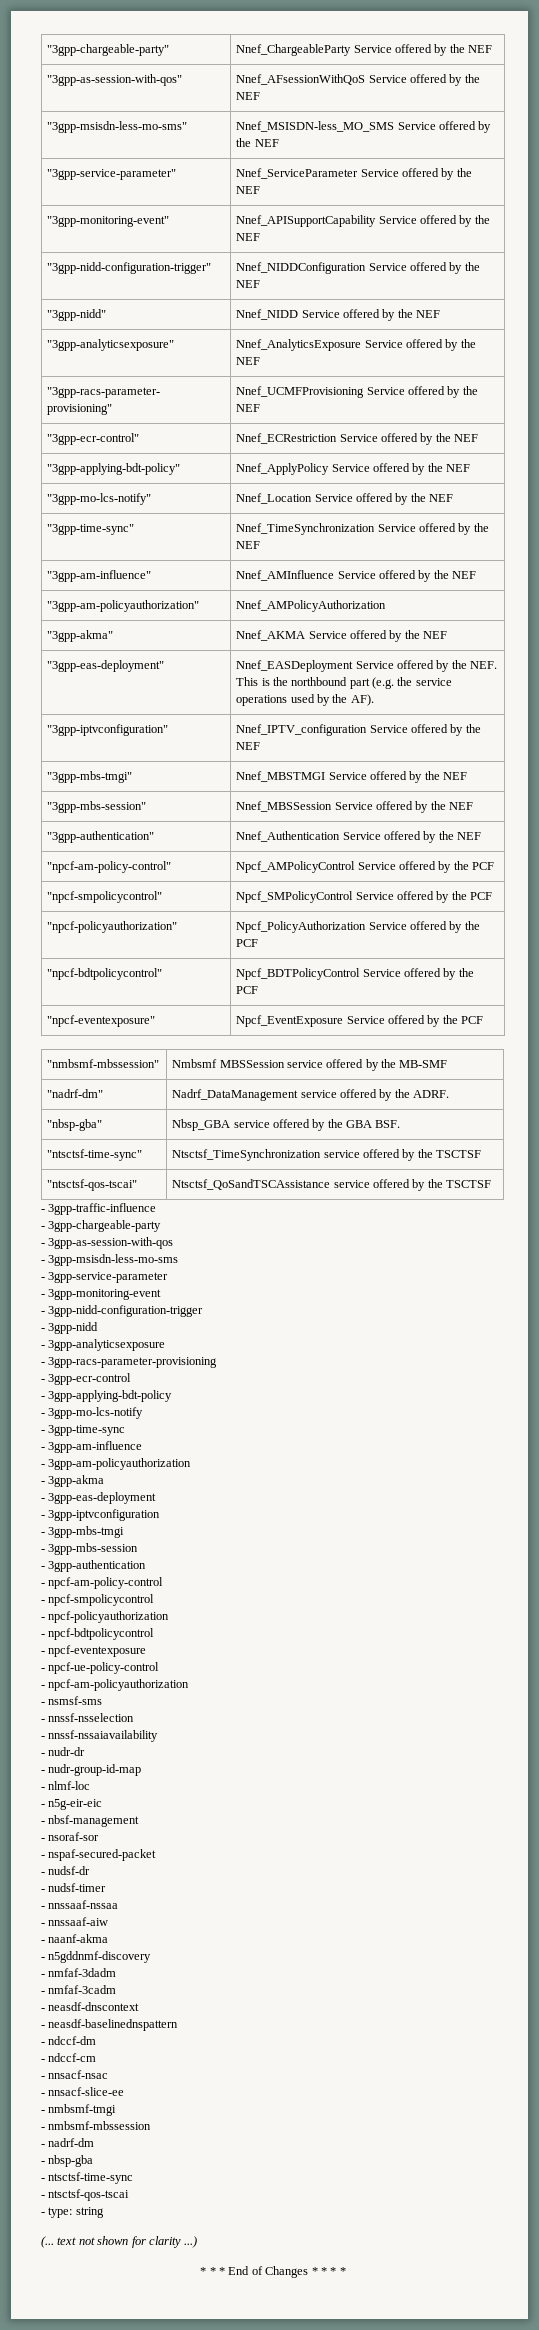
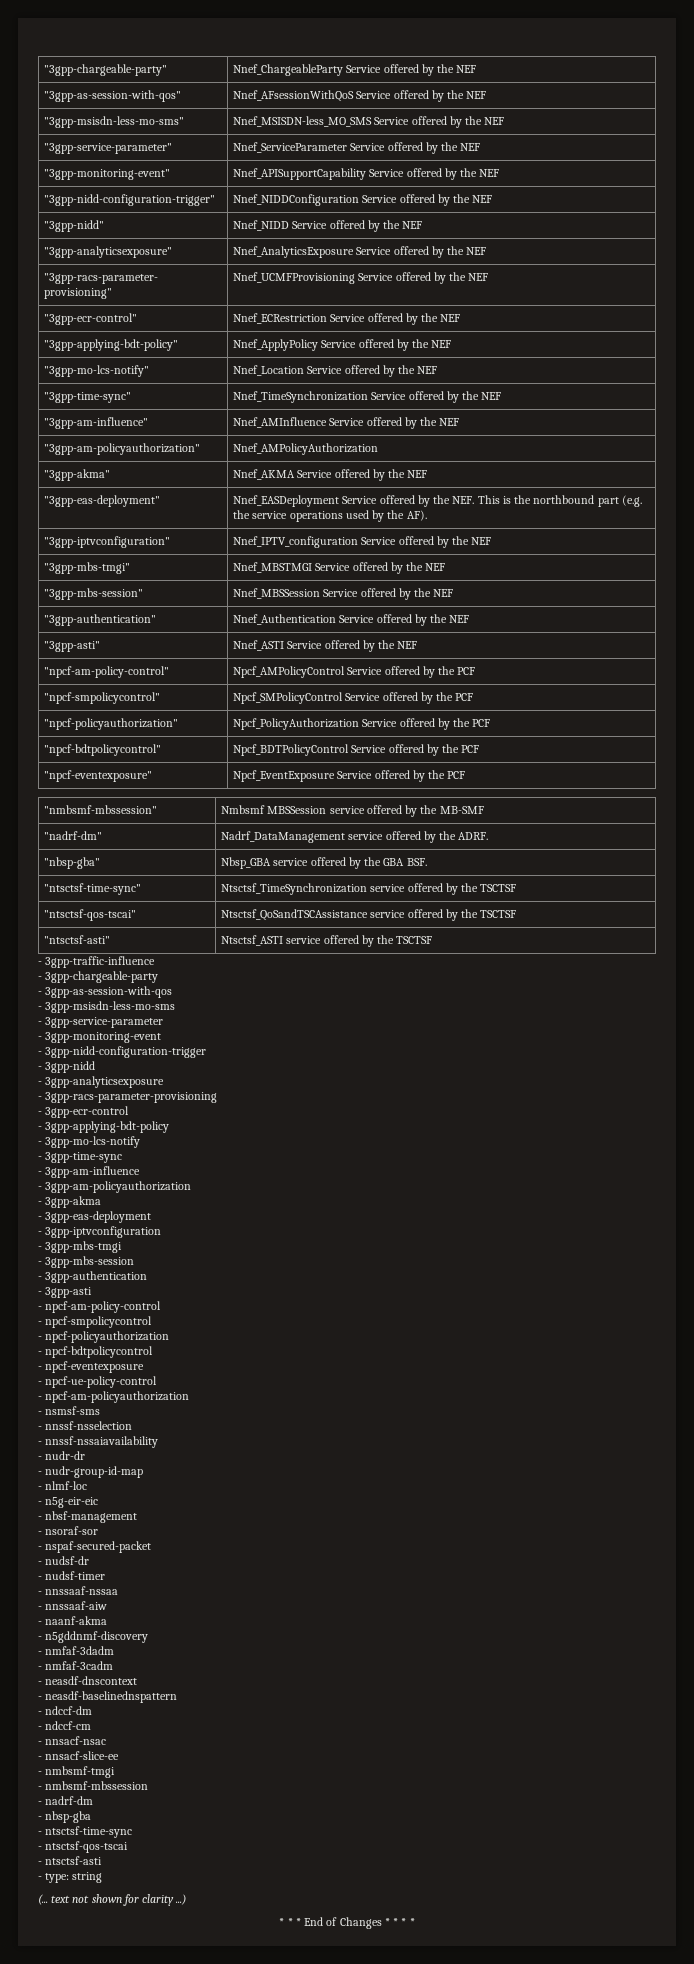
+ "3gpp-asti" | Nnef_ASTI Service offered by the NEF
+ "ntsctsf-asti" | Ntsctsf_ASTI service offered by the TSCTSF
+ - 3gpp-asti
+ - ntsctsf-asti

